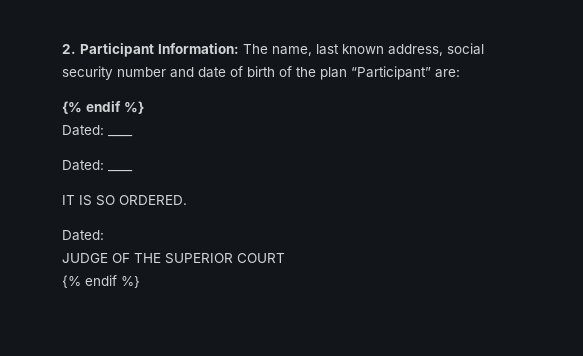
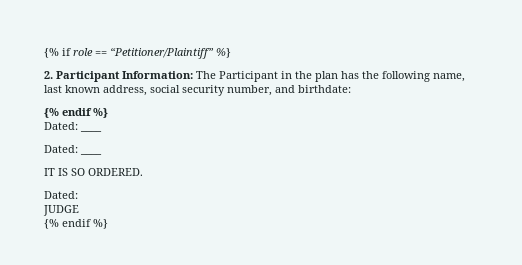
- 2. Participant Information: The name, last known address, social security number and date of birth of the plan “Participant” are:
+ {% if role == “Petitioner/Plaintiff” %}
+ 2. Participant Information: The Participant in the plan has the following name, last known address, social security number, and birthdate:
- JUDGE OF THE SUPERIOR COURT
+ JUDGE

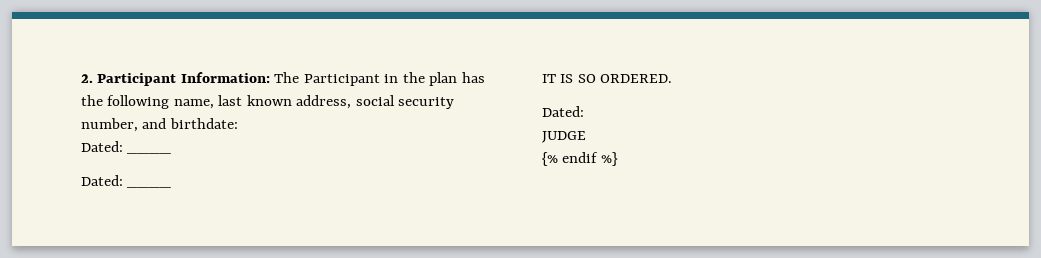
- {% if role == “Petitioner/Plaintiff” %}
  2. Participant Information: The Participant in the plan has the following name, last known address, social security number, and birthdate:
- {% endif %}

